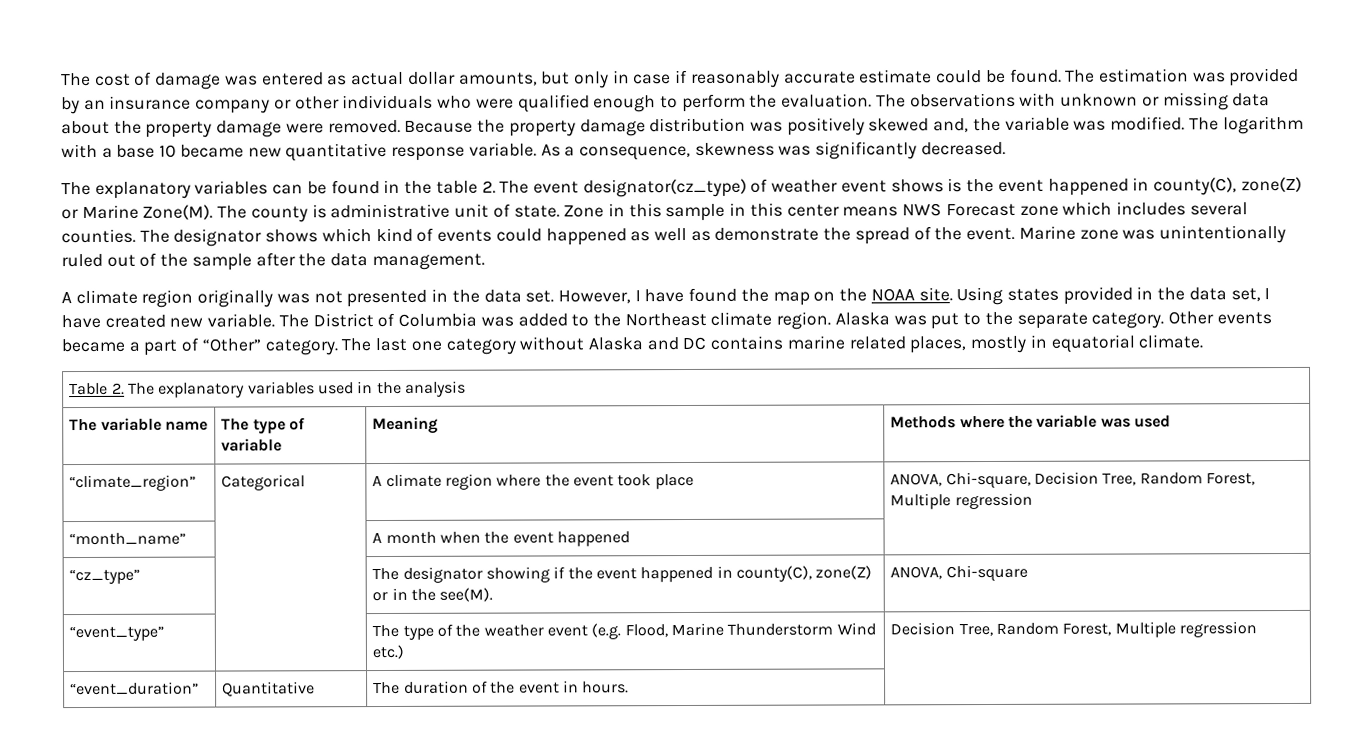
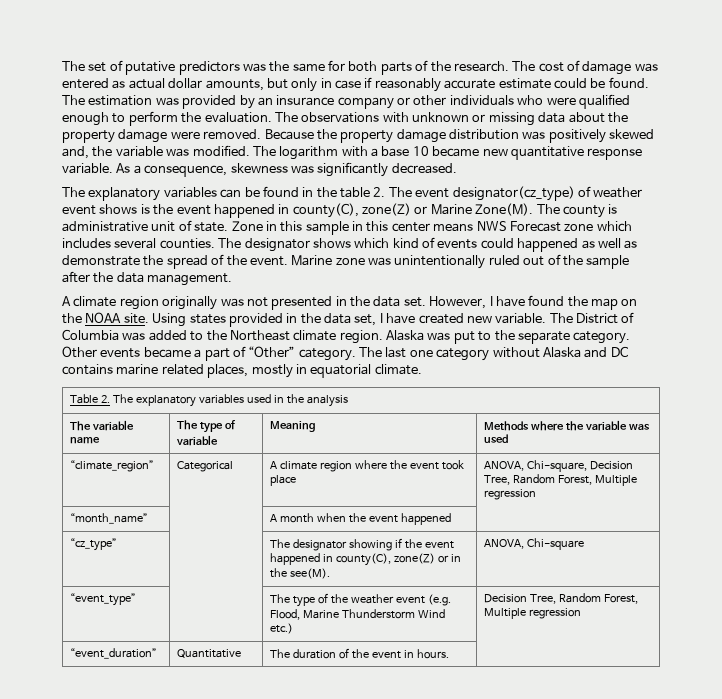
- The cost of damage was entered as actual dollar amounts, but only in case if reasonably accurate estimate could be found.
+ The set of putative predictors was the same for both parts of the research. The cost of damage was entered as actual dollar amounts, but only in case if reasonably accurate estimate could be found.

